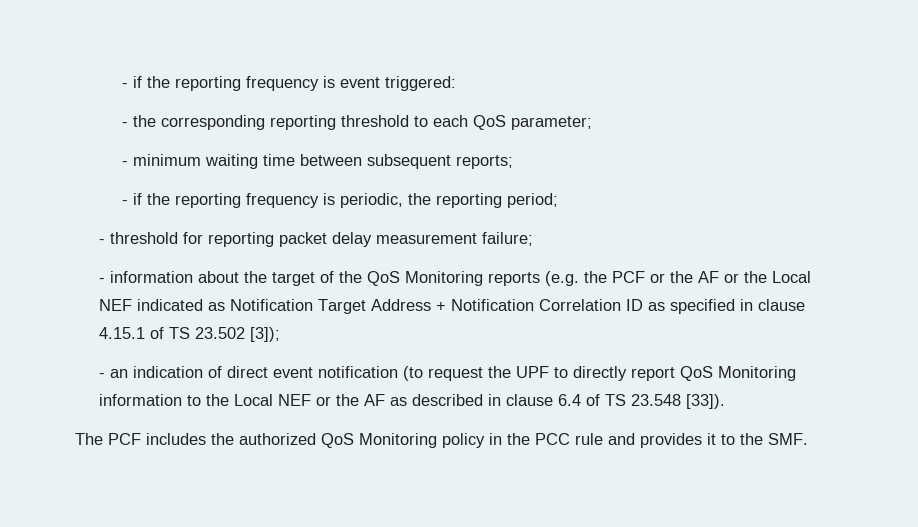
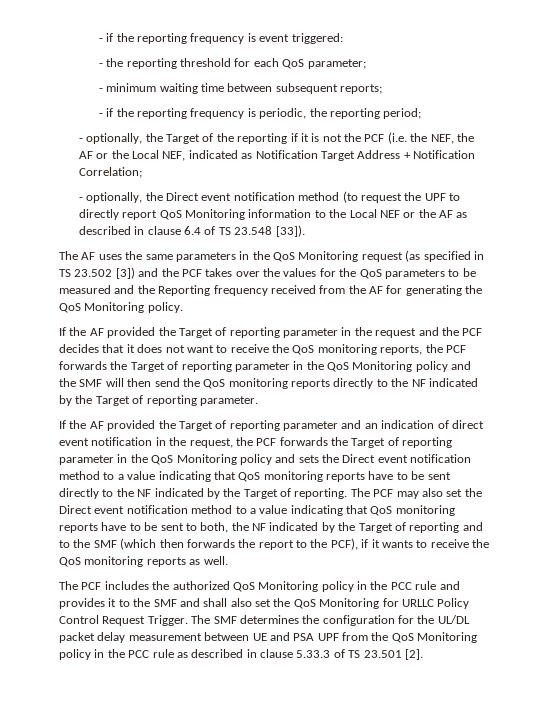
- - the corresponding reporting threshold to each QoS parameter;
+ - the reporting threshold for each QoS parameter;
- - threshold for reporting packet delay measurement failure;
- - information about the target of the QoS Monitoring reports (e.g. the PCF or the AF or the Local NEF indicated as Notification Target Address + Notification Correlation ID as specified in clause 4.15.1 of TS 23.502 [3]);
- - an indication of direct event notification (to request the UPF to directly report QoS Monitoring information to the Local NEF or the AF as described in clause 6.4 of TS 23.548 [33]).
+ - optionally, the Target of the reporting if it is not the PCF (i.e. the NEF, the AF or the Local NEF, indicated as Notification Target Address + Notification Correlation;
+ - optionally, the Direct event notification method (to request the UPF to directly report QoS Monitoring information to the Local NEF or the AF as described in clause 6.4 of TS 23.548 [33]).
+ The AF uses the same parameters in the QoS Monitoring request (as specified in TS 23.502 [3]) and the PCF takes over the values for the QoS parameters to be measured and the Reporting frequency received from the AF for generating the QoS Monitoring policy.
+ If the AF provided the Target of reporting parameter in the request and the PCF decides that it does not want to receive the QoS monitoring reports, the PCF forwards the Target of reporting parameter in the QoS Monitoring policy and the SMF will then send the QoS monitoring reports directly to the NF indicated by the Target of reporting parameter.
+ If the AF provided the Target of reporting parameter and an indication of direct event notification in the request, the PCF forwards the Target of reporting parameter in the QoS Monitoring policy and sets the Direct event notification method to a value indicating that QoS monitoring reports have to be sent directly to the NF indicated by the Target of reporting. The PCF may also set the Direct event notification method to a value indicating that QoS monitoring reports have to be sent to both, the NF indicated by the Target of reporting and to the SMF (which then forwards the report to the PCF), if it wants to receive the QoS monitoring reports as well.
- The PCF includes the authorized QoS Monitoring policy in the PCC rule and provides it to the SMF.
+ The PCF includes the authorized QoS Monitoring policy in the PCC rule and provides it to the SMF and shall also set the QoS Monitoring for URLLC Policy Control Request Trigger. The SMF determines the configuration for the UL/DL packet delay measurement between UE and PSA UPF from the QoS Monitoring policy in the PCC rule as described in clause 5.33.3 of TS 23.501 [2].

